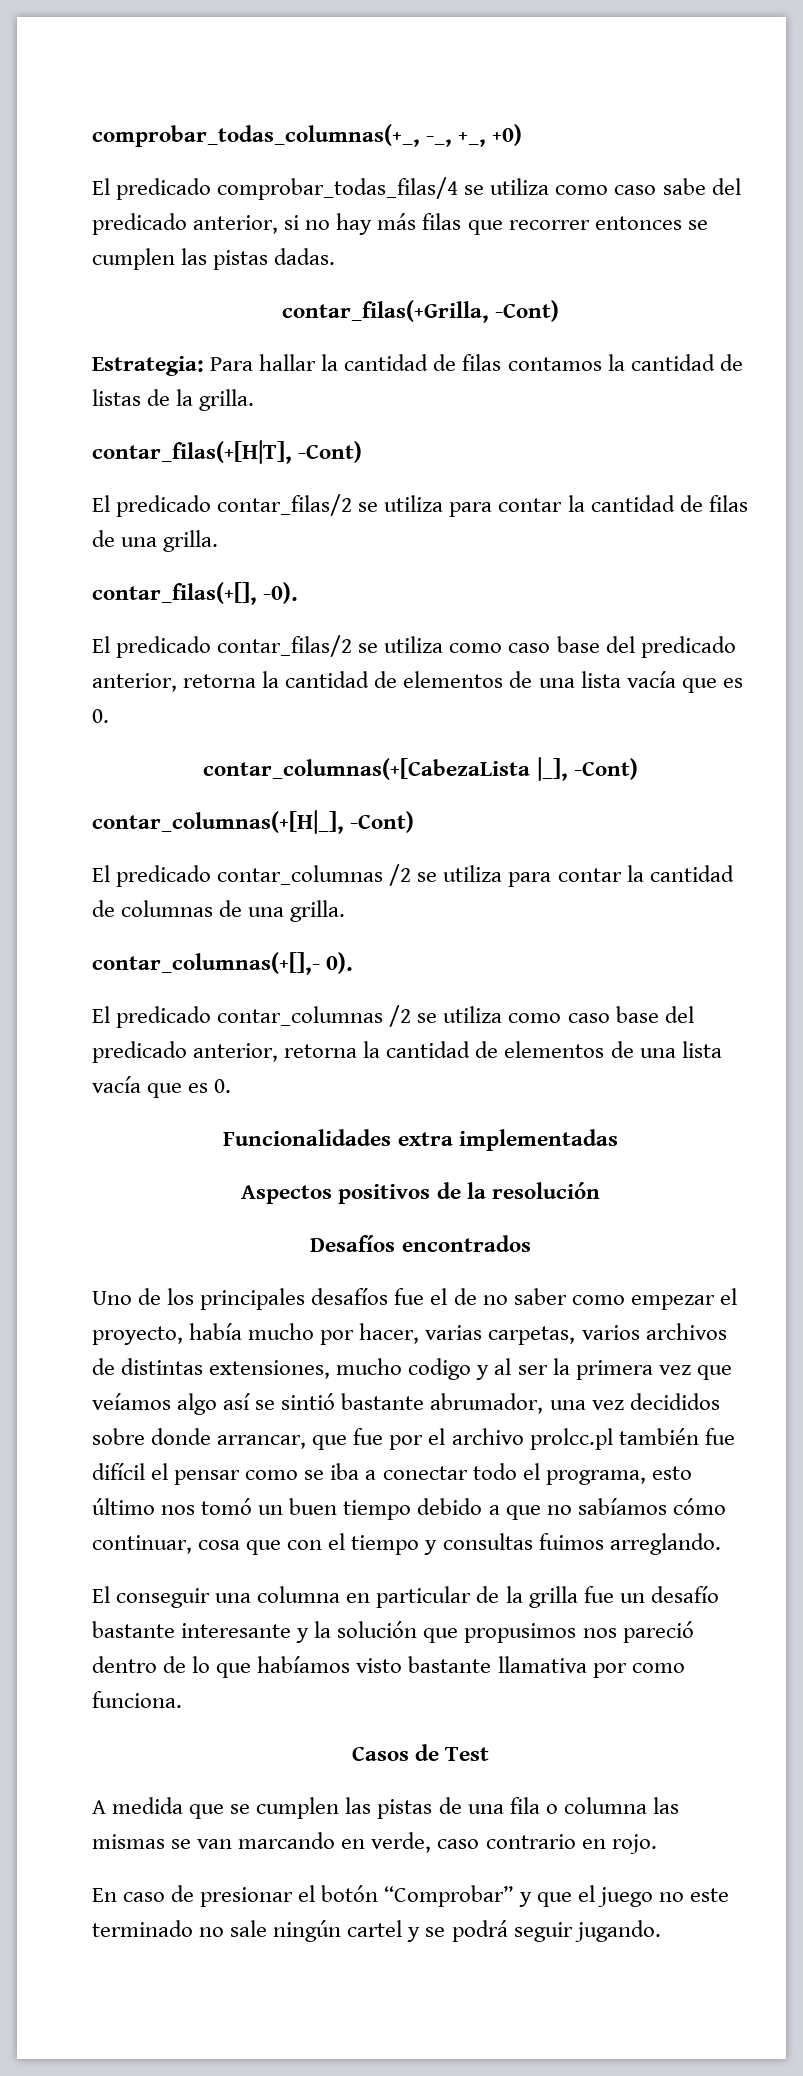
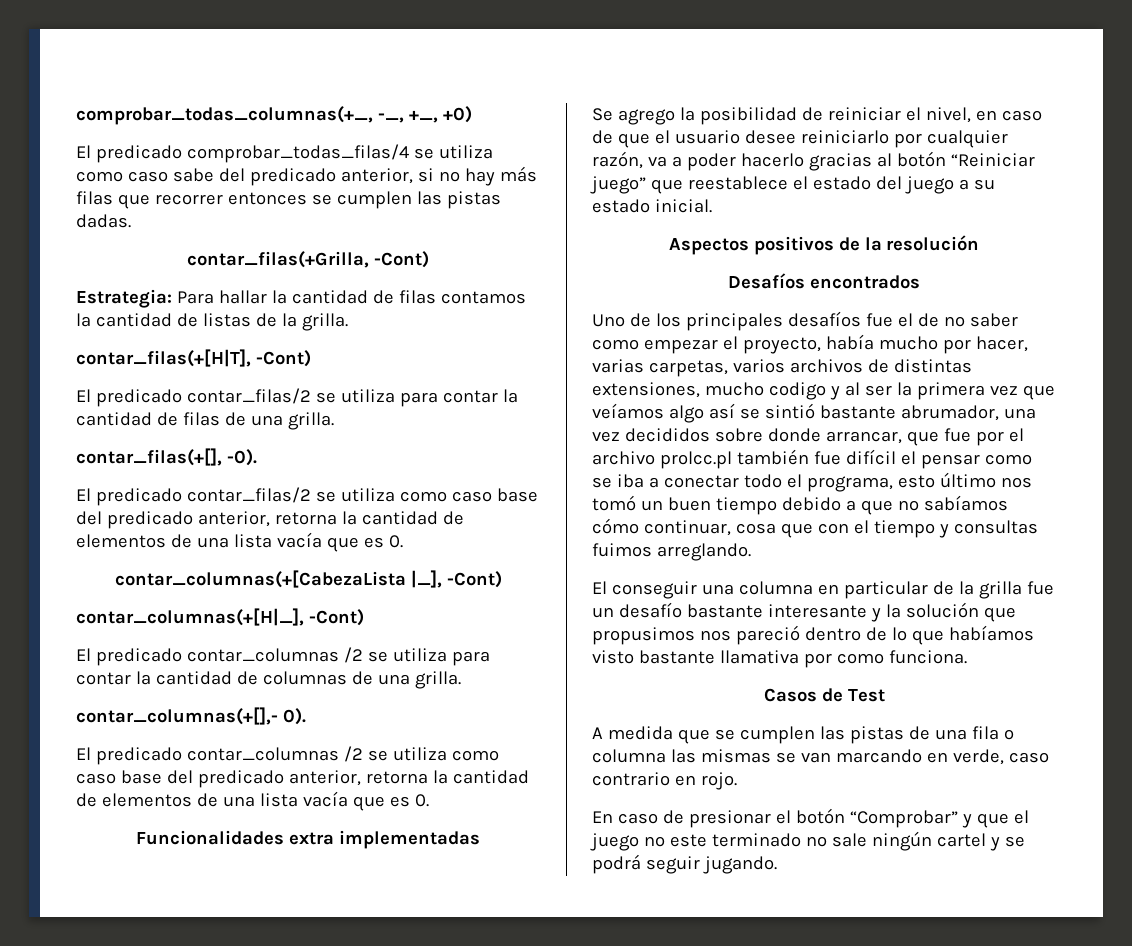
+ Se agrego la posibilidad de reiniciar el nivel, en caso de que el usuario desee reiniciarlo por cualquier razón, va a poder hacerlo gracias al botón “Reiniciar juego” que reestablece el estado del juego a su estado inicial.

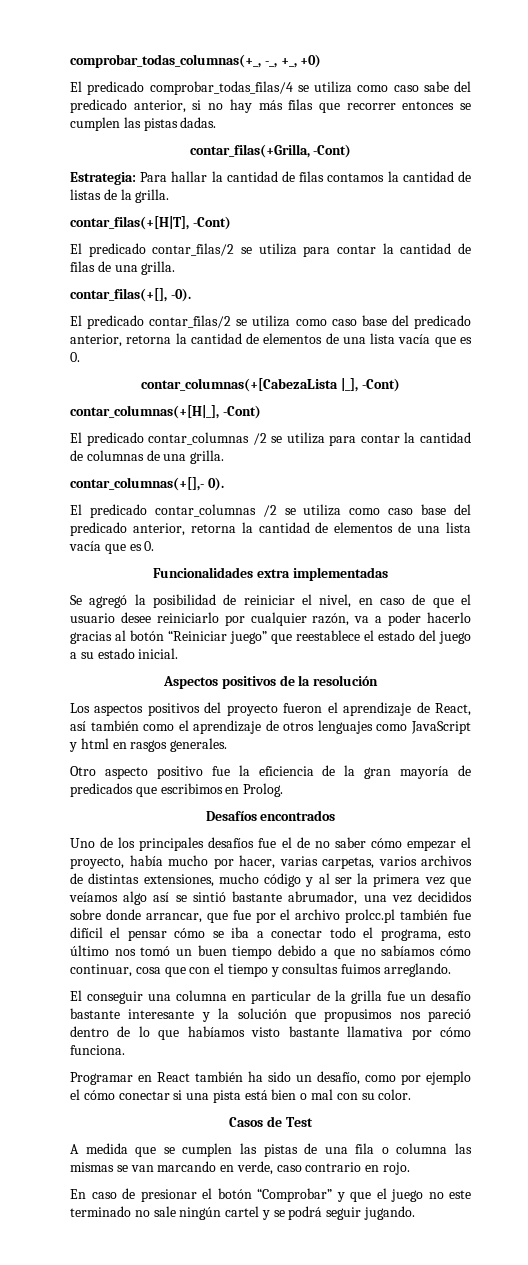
- Se agrego la posibilidad de reiniciar el nivel, en caso de que el usuario desee reiniciarlo por cualquier razón, va a poder hacerlo gracias al botón “Reiniciar juego” que reestablece el estado del juego a su estado inicial.
+ Se agregó la posibilidad de reiniciar el nivel, en caso de que el usuario desee reiniciarlo por cualquier razón, va a poder hacerlo gracias al botón “Reiniciar juego” que reestablece el estado del juego a su estado inicial.
+ Los aspectos positivos del proyecto fueron el aprendizaje de React, así también como el aprendizaje de otros lenguajes como JavaScript y html en rasgos generales.
+ Otro aspecto positivo fue la eficiencia de la gran mayoría de predicados que escribimos en Prolog.
- Uno de los principales desafíos fue el de no saber como empezar el proyecto, había mucho por hacer, varias carpetas, varios archivos de distintas extensiones, mucho codigo y al ser la primera vez que veíamos algo así se sintió bastante abrumador, una vez decididos sobre donde arrancar, que fue por el archivo prolcc.pl también fue difícil el pensar como se iba a conectar todo el programa, esto último nos tomó un buen tiempo debido a que no sabíamos cómo continuar, cosa que con el tiempo y consultas fuimos arreglando.
+ Uno de los principales desafíos fue el de no saber cómo empezar el proyecto, había mucho por hacer, varias carpetas, varios archivos de distintas extensiones, mucho código y al ser la primera vez que veíamos algo así se sintió bastante abrumador, una vez decididos sobre donde arrancar, que fue por el archivo prolcc.pl también fue difícil el pensar cómo se iba a conectar todo el programa, esto último nos tomó un buen tiempo debido a que no sabíamos cómo continuar, cosa que con el tiempo y consultas fuimos arreglando.
- El conseguir una columna en particular de la grilla fue un desafío bastante interesante y la solución que propusimos nos pareció dentro de lo que habíamos visto bastante llamativa por como funciona.
+ El conseguir una columna en particular de la grilla fue un desafío bastante interesante y la solución que propusimos nos pareció dentro de lo que habíamos visto bastante llamativa por cómo funciona.
+ Programar en React también ha sido un desafío, como por ejemplo el cómo conectar si una pista está bien o mal con su color.

